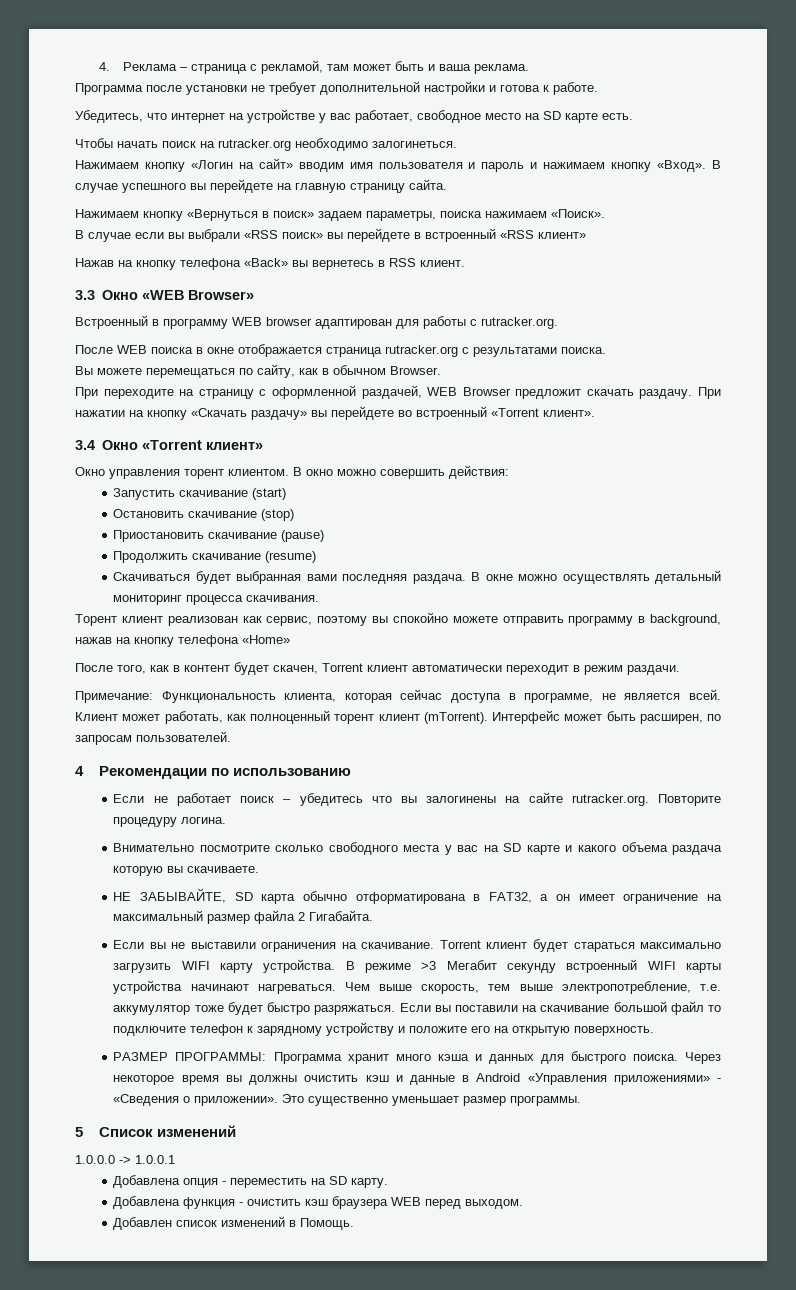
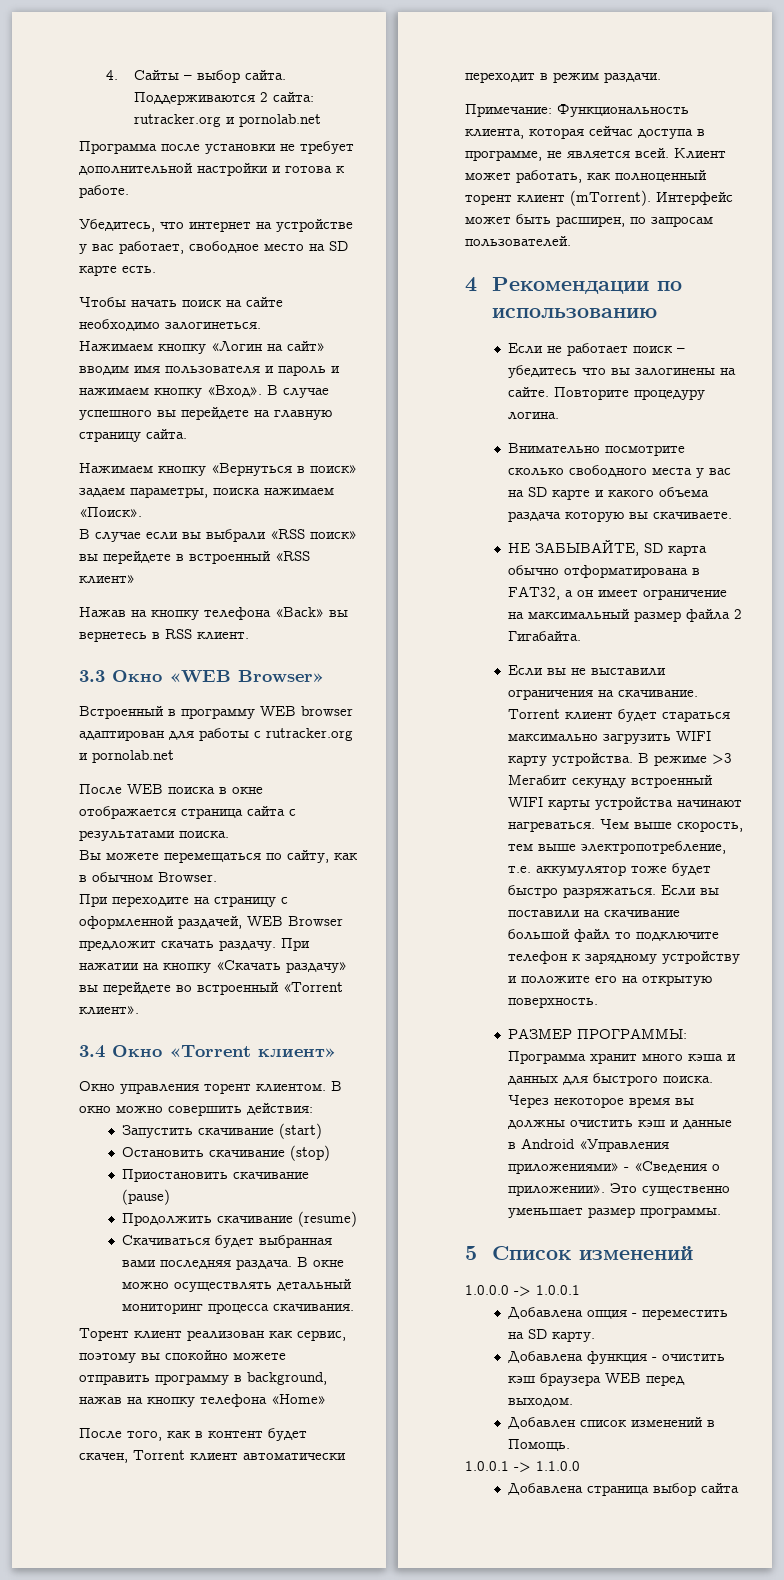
- 4. Реклама – страница с рекламой, там может быть и ваша реклама.
+ 4. Сайты – выбор сайта. Поддерживаются 2 сайта: rutracker.org и pornolab.net
- Чтобы начать поиск на rutracker.org необходимо залогинеться.
+ Чтобы начать поиск на сайте необходимо залогинеться.
- Встроенный в программу WEB browser адаптирован для работы с rutracker.org.
+ Встроенный в программу WEB browser адаптирован для работы с rutracker.org и pornolab.net
- После WEB поиска в окне отображается страница rutracker.org с результатами поиска.
+ После WEB поиска в окне отображается страница сайта с результатами поиска.
- Если не работает поиск – убедитесь что вы залогинены на сайте rutracker.org. Повторите процедуру логина.
+ Если не работает поиск – убедитесь что вы залогинены на сайте. Повторите процедуру логина.
+ 1.0.0.1 -> 1.1.0.0
+ Добавлена страница выбор сайта

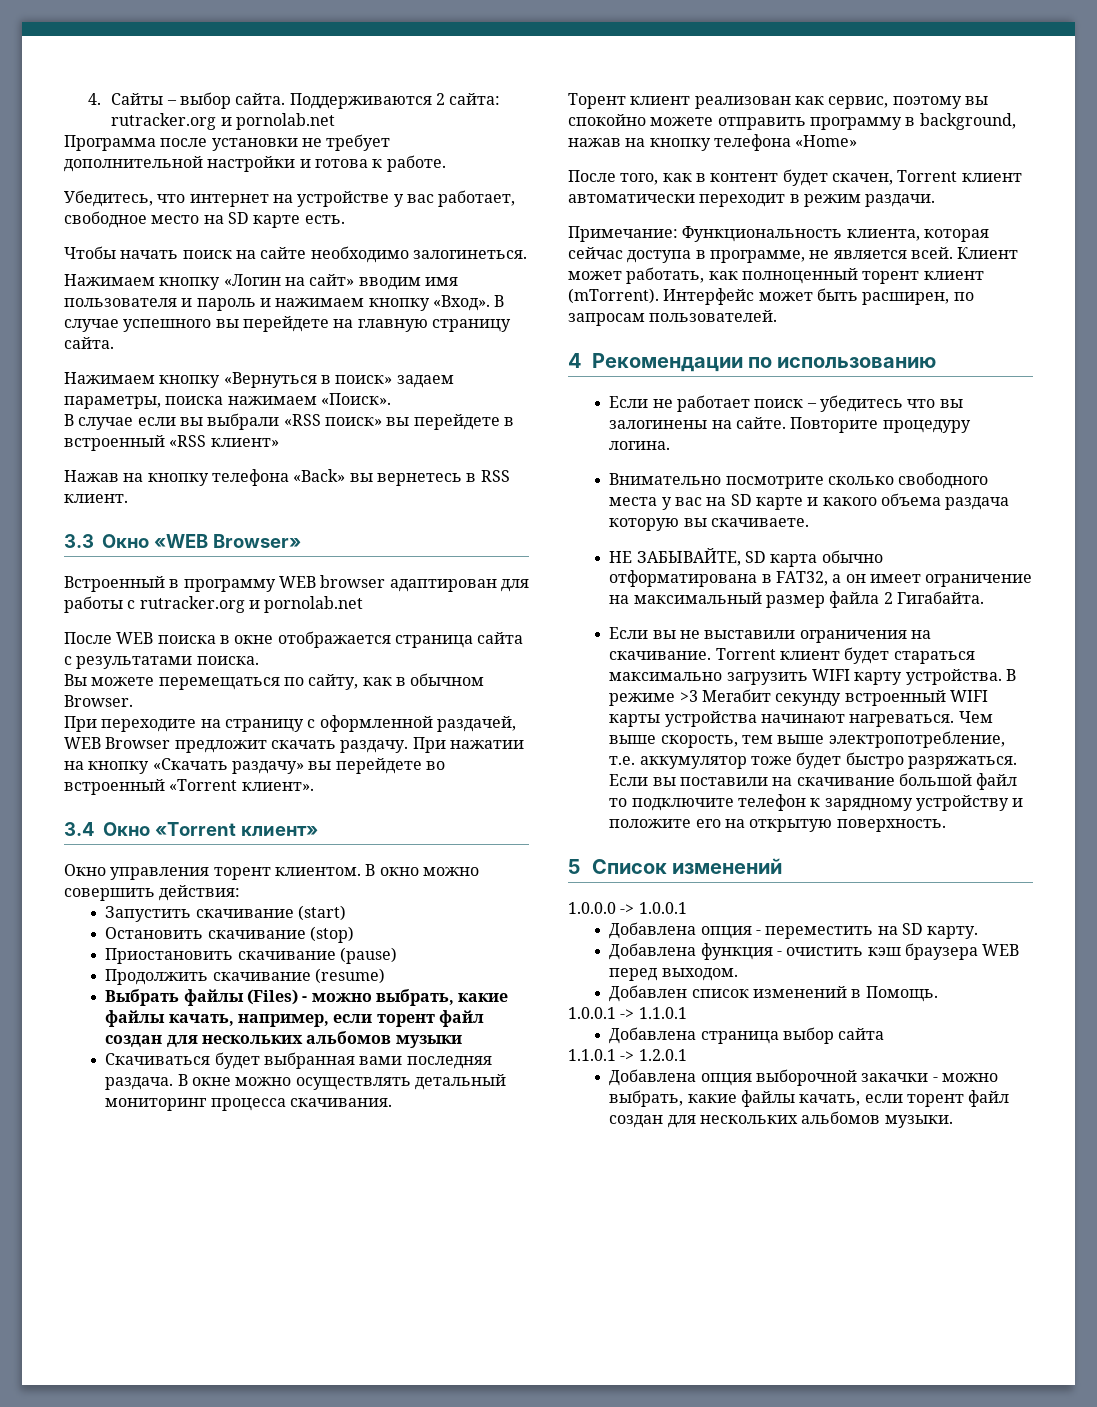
+ Выбрать файлы (Files) - можно выбрать, какие файлы качать, например, если торент файл создан для нескольких альбомов музыки
- РАЗМЕР ПРОГРАММЫ: Программа хранит много кэша и данных для быстрого поиска. Через некоторое время вы должны очистить кэш и данные в Android «Управления приложениями» - «Сведения о приложении». Это существенно уменьшает размер программы.
- 1.0.0.1 -> 1.1.0.0
+ 1.0.0.1 -> 1.1.0.1
+ 1.1.0.1 -> 1.2.0.1
+ Добавлена опция выборочной закачки - можно выбрать, какие файлы качать, если торент файл создан для нескольких альбомов музыки.

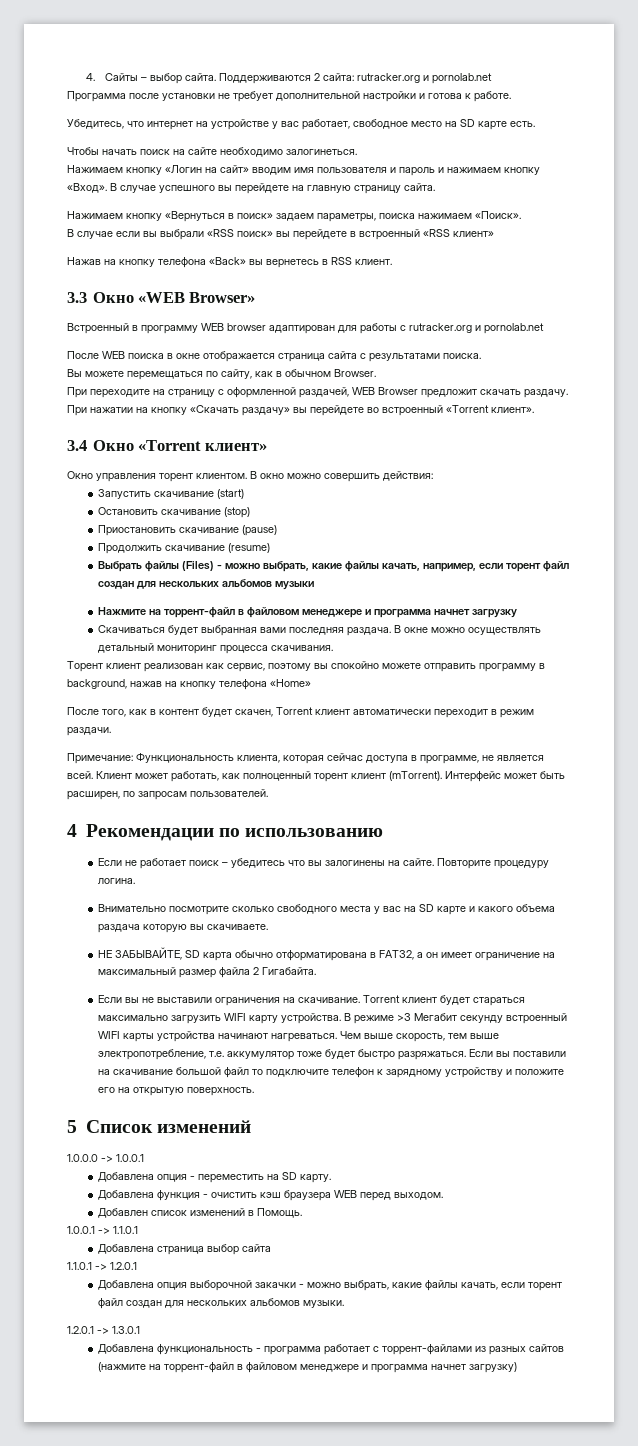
+ Нажмите на торрент-файл в файловом менеджере и программа начнет загрузку
+ 1.2.0.1 -> 1.3.0.1
+ Добавлена функциональность - программа работает с торрент-файлами из разных сайтов (нажмите на торрент-файл в файловом менеджере и программа начнет загрузку)

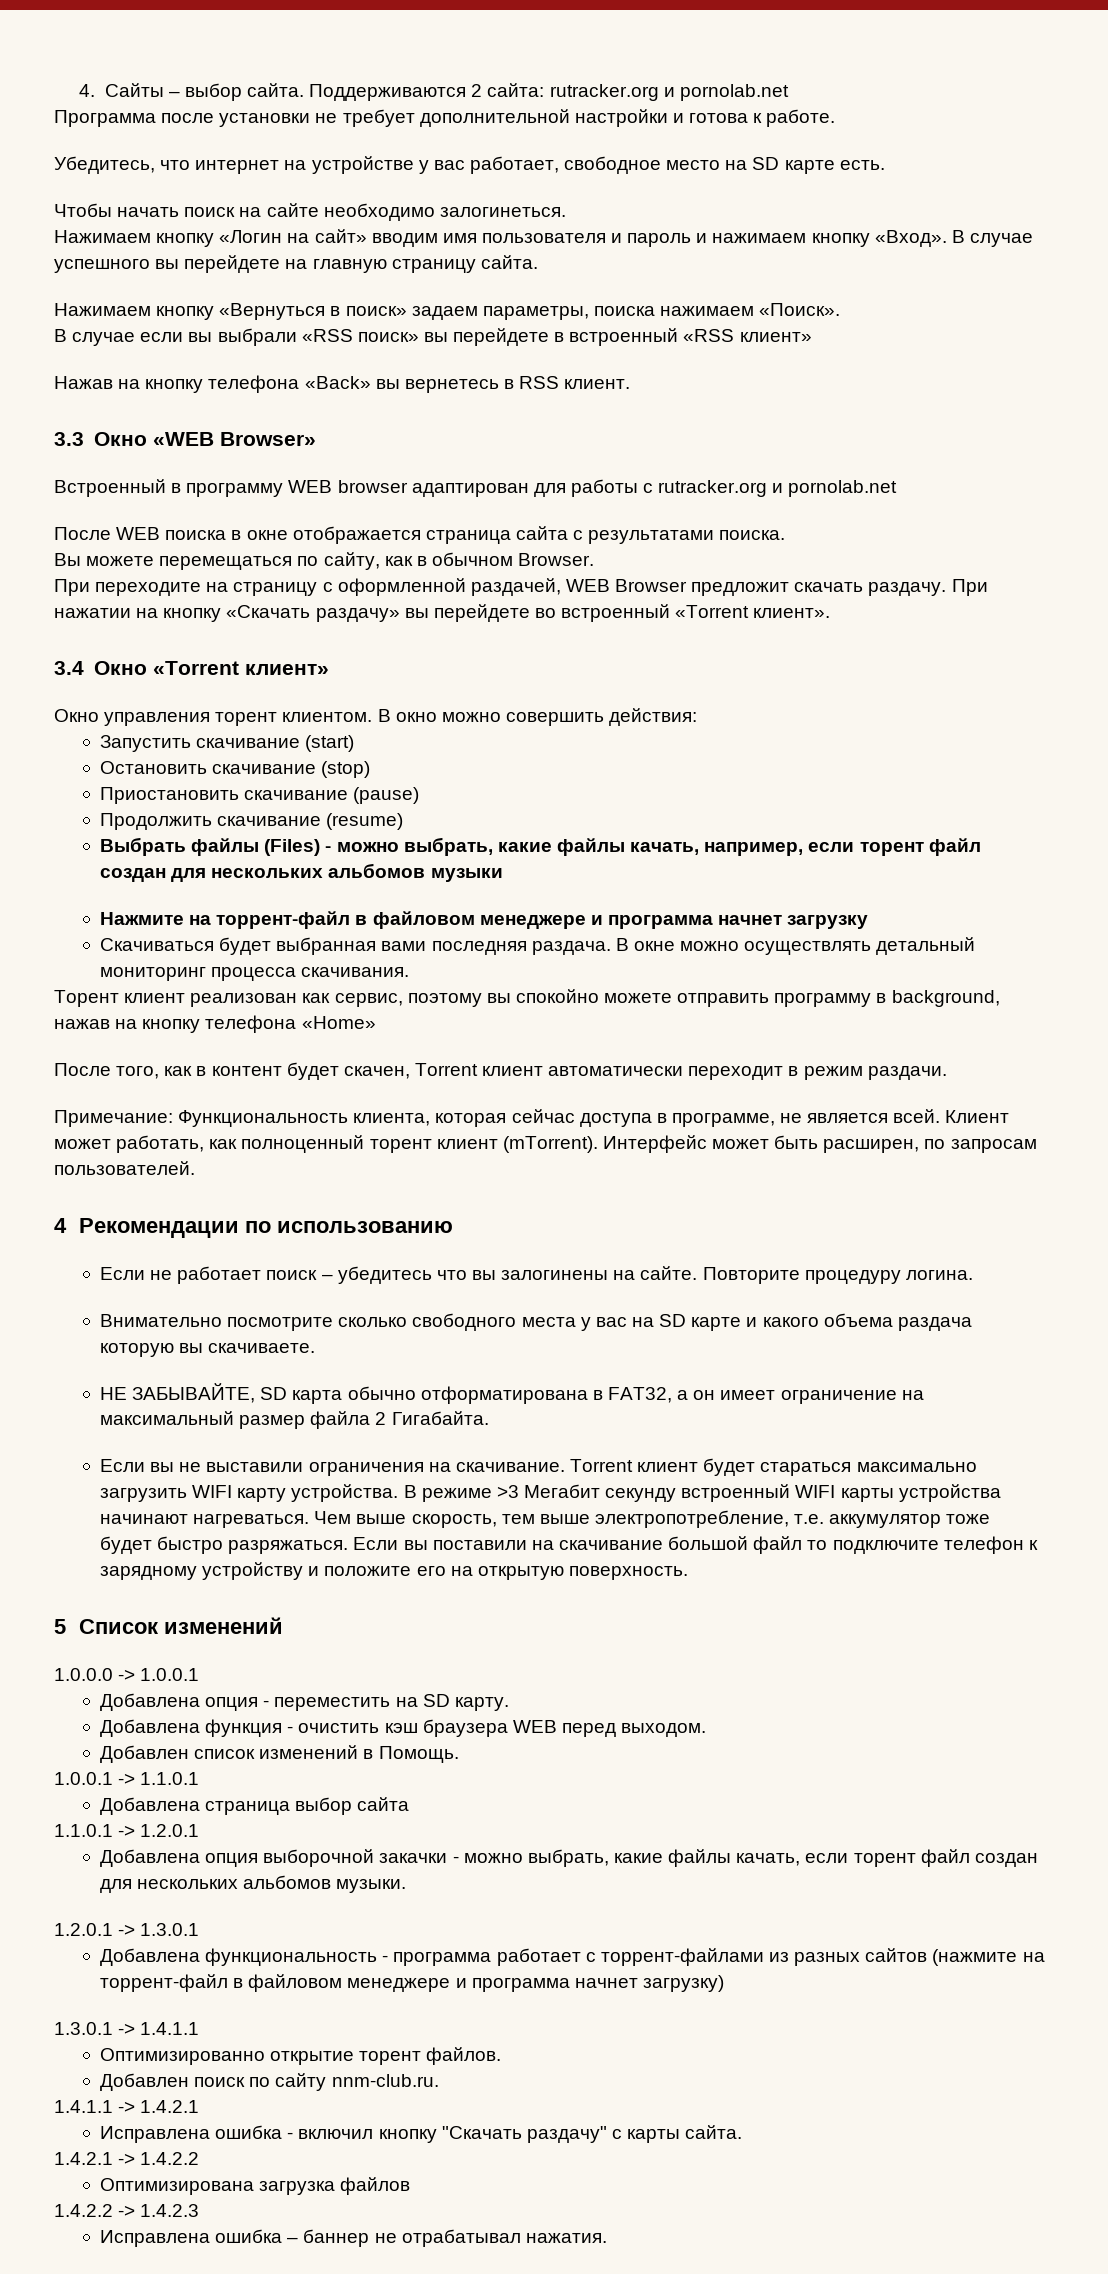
+ 1.3.0.1 -> 1.4.1.1
+ Оптимизированно открытие торент файлов.
+ Добавлен поиск по сайту nnm-club.ru.
+ 1.4.1.1 -> 1.4.2.1
+ Исправлена ошибка - включил кнопку "Скачать раздачу" с карты сайта.
+ 1.4.2.1 -> 1.4.2.2
+ Оптимизирована загрузка файлов
+ 1.4.2.2 -> 1.4.2.3
+ Исправлена ошибка – баннер не отрабатывал нажатия.

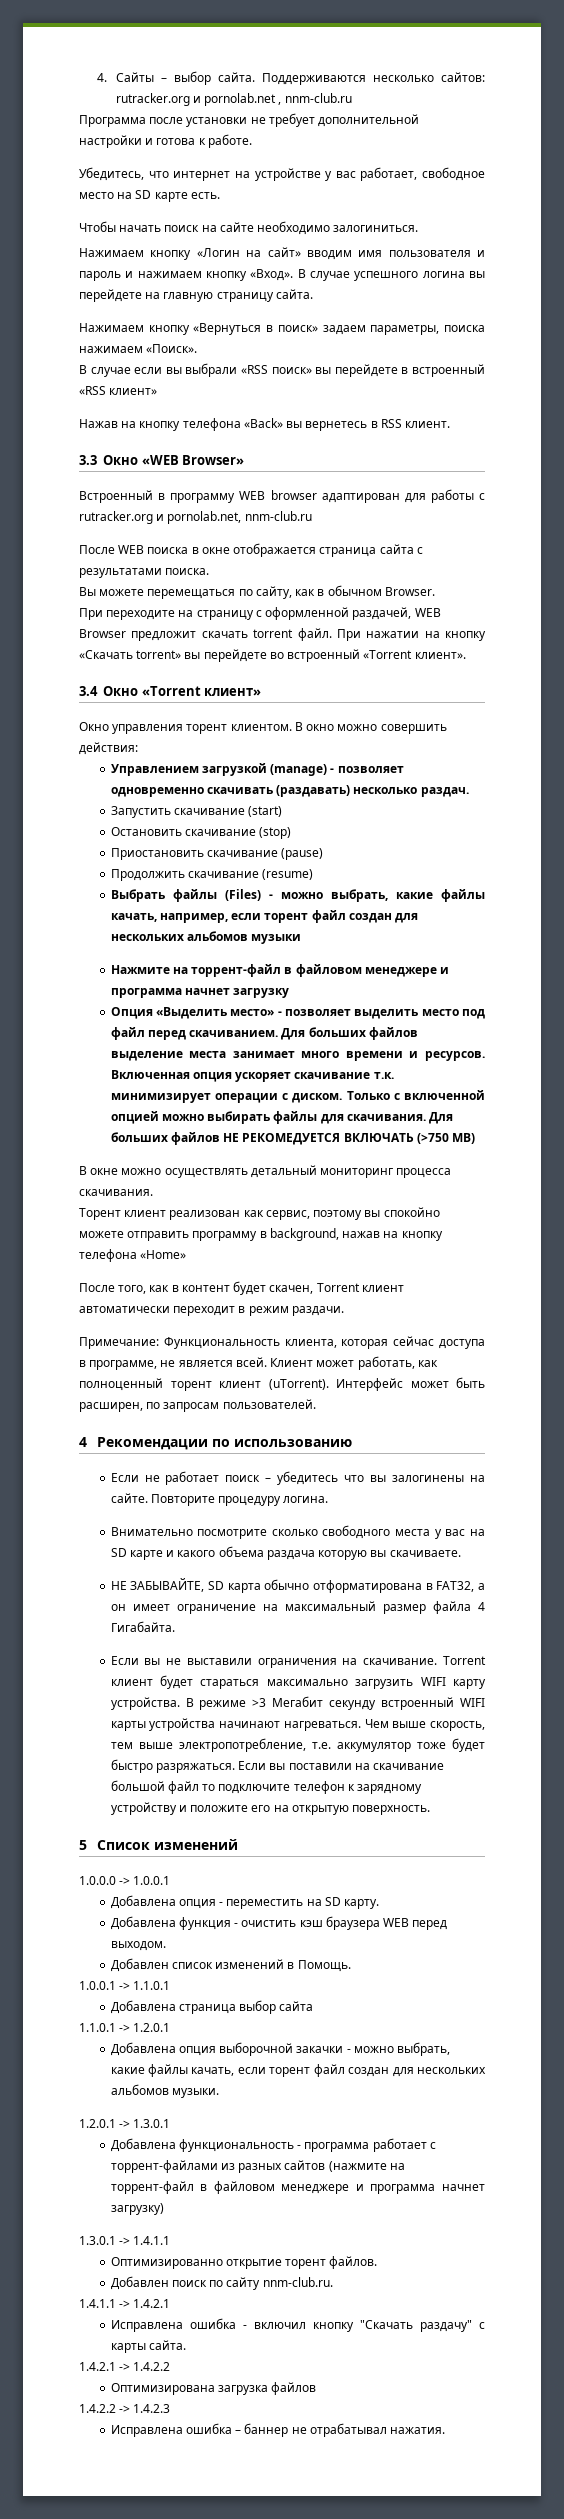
- Поддерживаются 2 сайта: rutracker.org и pornolab.net
+ Поддерживаются несколько сайтов: rutracker.org и pornolab.net , nnm-club.ru
- Чтобы начать поиск на сайте необходимо залогинеться.
+ Чтобы начать поиск на сайте необходимо залогиниться.
- В случае успешного вы перейдете на главную страницу сайта.
+ В случае успешного логина вы перейдете на главную страницу сайта.
- Встроенный в программу WEB browser адаптирован для работы с rutracker.org и pornolab.net
+ Встроенный в программу WEB browser адаптирован для работы с rutracker.org и pornolab.net, nnm-club.ru
- При переходите на страницу с оформленной раздачей, WEB Browser предложит скачать раздачу.
+ При переходите на страницу с оформленной раздачей, WEB Browser предложит скачать torrent файл.
- При нажатии на кнопку «Скачать раздачу» вы перейдете во встроенный «Torrent клиент».
+ При нажатии на кнопку «Скачать torrent» вы перейдете во встроенный «Torrent клиент».
+ Управлением загрузкой (manage) - позволяет одновременно скачивать (раздавать) несколько раздач.
- Скачиваться будет выбранная вами последняя раздача. В окне можно осуществлять детальный мониторинг процесса скачивания.
+ Опция «Выделить место» - позволяет выделить место под файл перед скачиванием. Для больших файлов выделение места занимает много времени и ресурсов. Включенная опция ускоряет скачивание т.к. минимизирует операции с диском. Только с включенной опцией можно выбирать файлы для скачивания. Для больших файлов НЕ РЕКОМЕДУЕТСЯ ВКЛЮЧАТЬ (>750 MB)
+ В окне можно осуществлять детальный мониторинг процесса скачивания.
- Клиент может работать, как полноценный торент клиент (mTorrent).
+ Клиент может работать, как полноценный торент клиент (uTorrent).
- НЕ ЗАБЫВАЙТЕ, SD карта обычно отформатирована в FAT32, а он имеет ограничение на максимальный размер файла 2 Гигабайта.
+ НЕ ЗАБЫВАЙТЕ, SD карта обычно отформатирована в FAT32, а он имеет ограничение на максимальный размер файла 4 Гигабайта.

